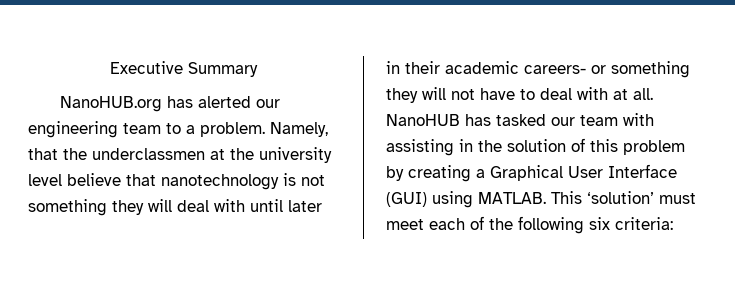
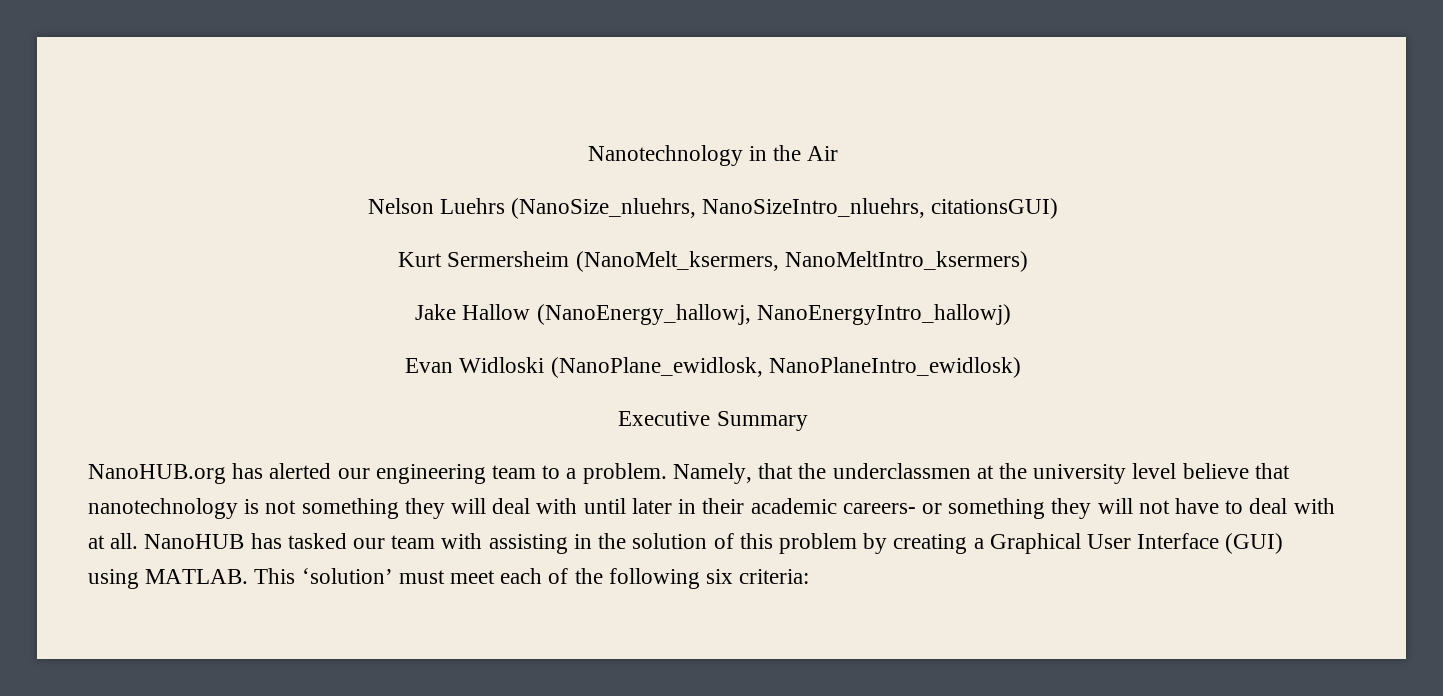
+ Nanotechnology in the Air
+ Nelson Luehrs (NanoSize_nluehrs, NanoSizeIntro_nluehrs, citationsGUI)
+ Kurt Sermersheim (NanoMelt_ksermers, NanoMeltIntro_ksermers)
+ Jake Hallow (NanoEnergy_hallowj, NanoEnergyIntro_hallowj)
+ Evan Widloski (NanoPlane_ewidlosk, NanoPlaneIntro_ewidlosk)

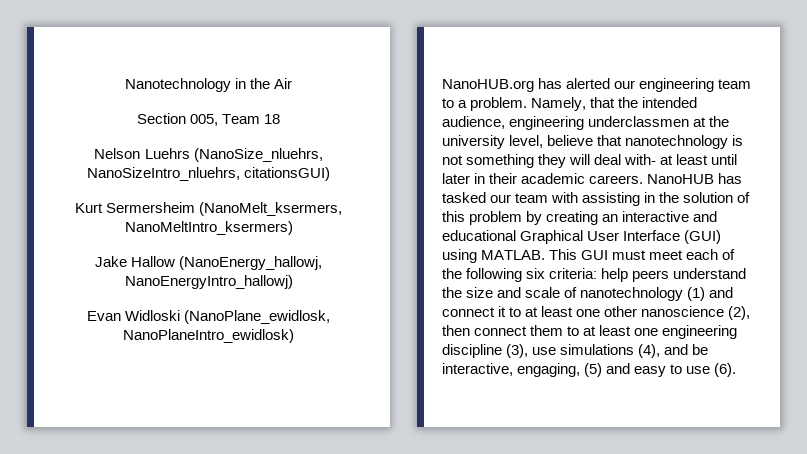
+ Section 005, Team 18
- Executive Summary
- Namely, that the underclassmen at the university level believe that nanotechnology is not something they will deal with until later in their academic careers- or something they will not have to deal with at all.
+ Namely, that the intended audience, engineering underclassmen at the university level, believe that nanotechnology is not something they will deal with- at least until later in their academic careers.
- NanoHUB has tasked our team with assisting in the solution of this problem by creating a Graphical User Interface (GUI) using MATLAB.
+ NanoHUB has tasked our team with assisting in the solution of this problem by creating an interactive and educational Graphical User Interface (GUI) using MATLAB.
- This ‘solution’ must meet each of the following six criteria:
+ This GUI must meet each of the following six criteria: help peers understand the size and scale of nanotechnology (1) and connect it to at least one other nanoscience (2), then connect them to at least one engineering discipline (3), use simulations (4), and be interactive, engaging, (5) and easy to use (6).

